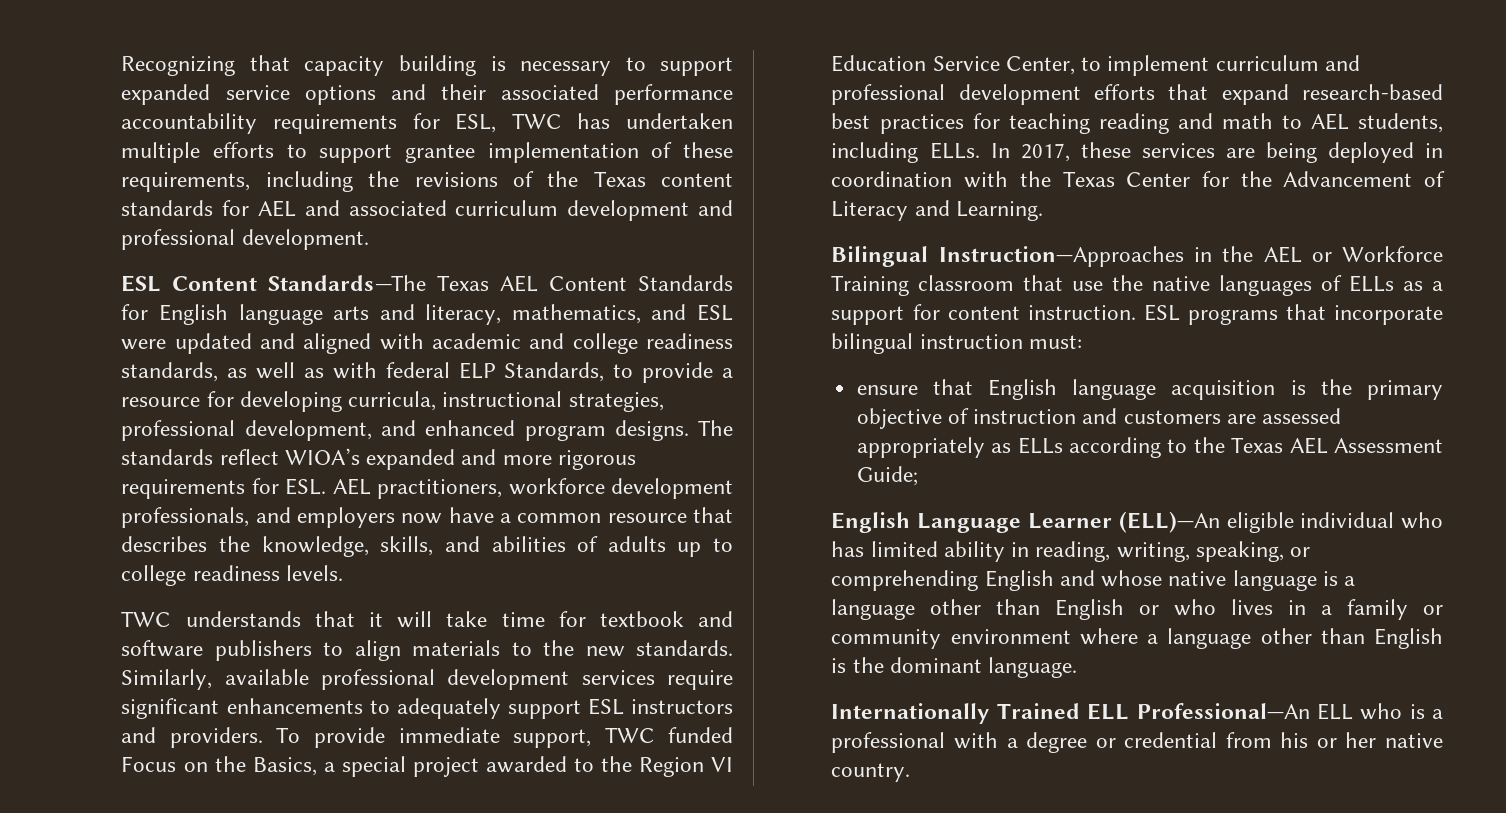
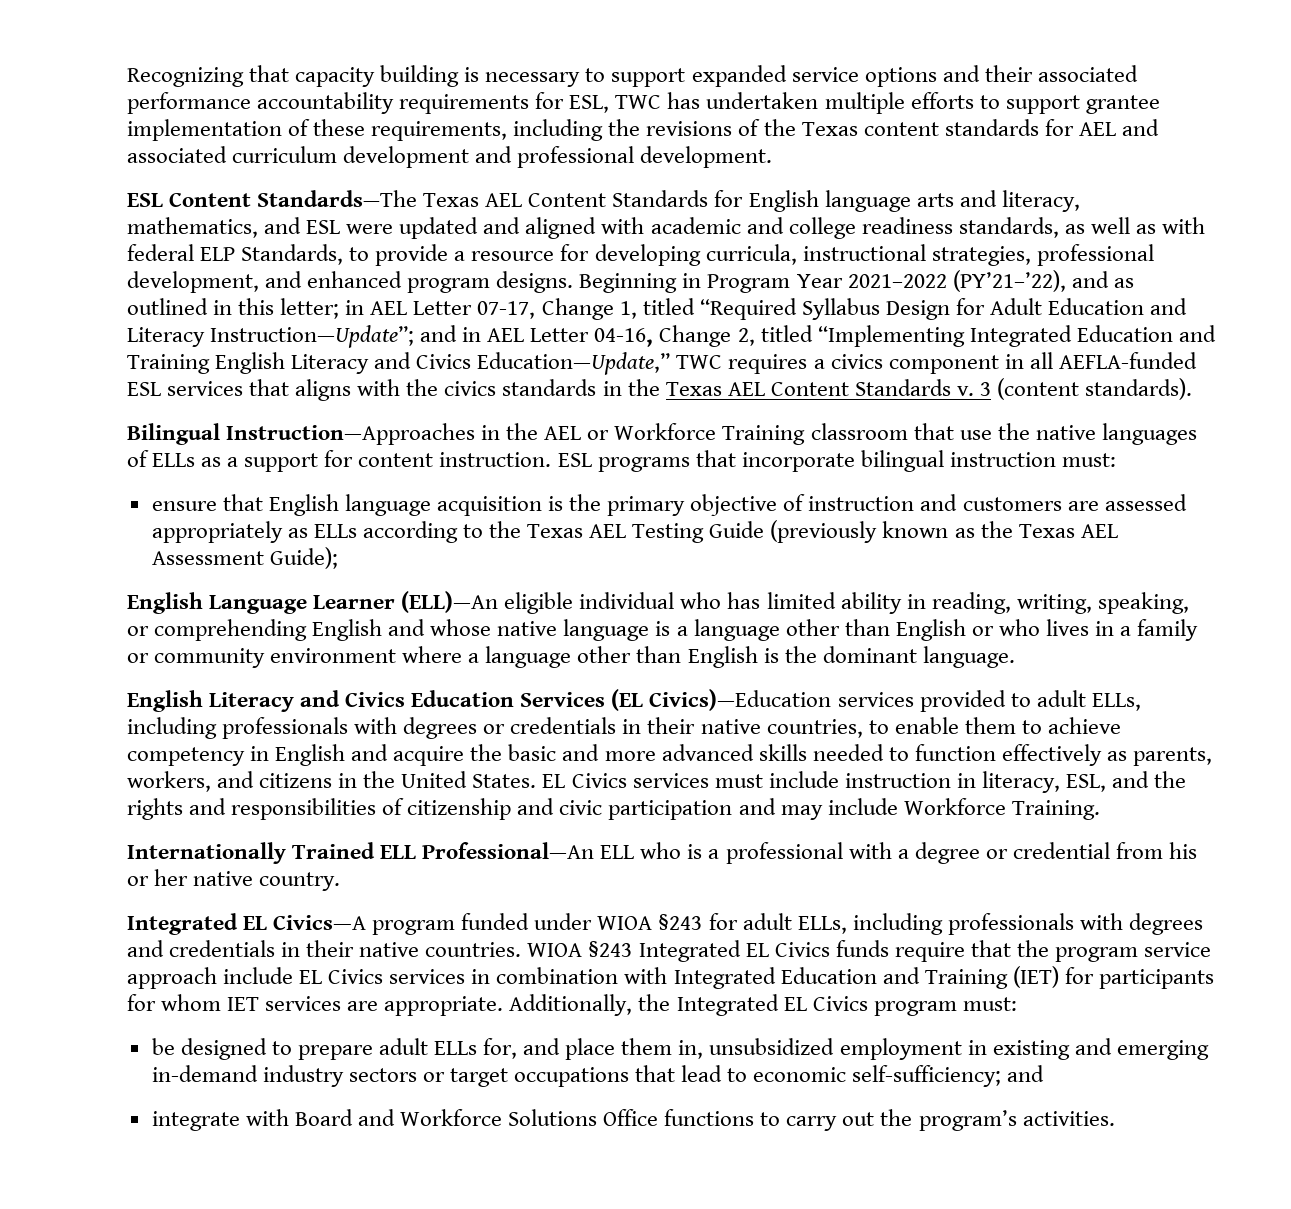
- The standards reflect WIOA’s expanded and more rigorous requirements for ESL. AEL practitioners, workforce development professionals, and employers now have a common resource that describes the knowledge, skills, and abilities of adults up to college readiness levels.
- TWC understands that it will take time for textbook and software publishers to align materials to the new standards. Similarly, available professional development services require significant enhancements to adequately support ESL instructors and providers. To provide immediate support, TWC funded Focus on the Basics, a special project awarded to the Region VI Education Service Center, to implement curriculum and professional development efforts that expand research-based best practices for teaching reading and math to AEL students, including ELLs. In 2017, these services are being deployed in coordination with the Texas Center for the Advancement of Literacy and Learning.
+ Beginning in Program Year 2021–2022 (PY’21–’22), and as outlined in this letter; in AEL Letter 07-17, Change 1, titled “Required Syllabus Design for Adult Education and Literacy Instruction—Update”; and in AEL Letter 04-16, Change 2, titled “Implementing Integrated Education and Training English Literacy and Civics Education—Update,” TWC requires a civics component in all AEFLA-funded ESL services that aligns with the civics standards in the Texas AEL Content Standards v. 3 (content standards).
- ensure that English language acquisition is the primary objective of instruction and customers are assessed appropriately as ELLs according to the Texas AEL Assessment Guide;
+ ensure that English language acquisition is the primary objective of instruction and customers are assessed appropriately as ELLs according to the Texas AEL Testing Guide (previously known as the Texas AEL Assessment Guide);
+ English Literacy and Civics Education Services (EL Civics)—Education services provided to adult ELLs, including professionals with degrees or credentials in their native countries, to enable them to achieve competency in English and acquire the basic and more advanced skills needed to function effectively as parents, workers, and citizens in the United States. EL Civics services must include instruction in literacy, ESL, and the rights and responsibilities of citizenship and civic participation and may include Workforce Training.
+ Integrated EL Civics—A program funded under WIOA §243 for adult ELLs, including professionals with degrees and credentials in their native countries. WIOA §243 Integrated EL Civics funds require that the program service approach include EL Civics services in combination with Integrated Education and Training (IET) for participants for whom IET services are appropriate. Additionally, the Integrated EL Civics program must:
+ be designed to prepare adult ELLs for, and place them in, unsubsidized employment in existing and emerging in-demand industry sectors or target occupations that lead to economic self-sufficiency; and
+ integrate with Board and Workforce Solutions Office functions to carry out the program’s activities.

